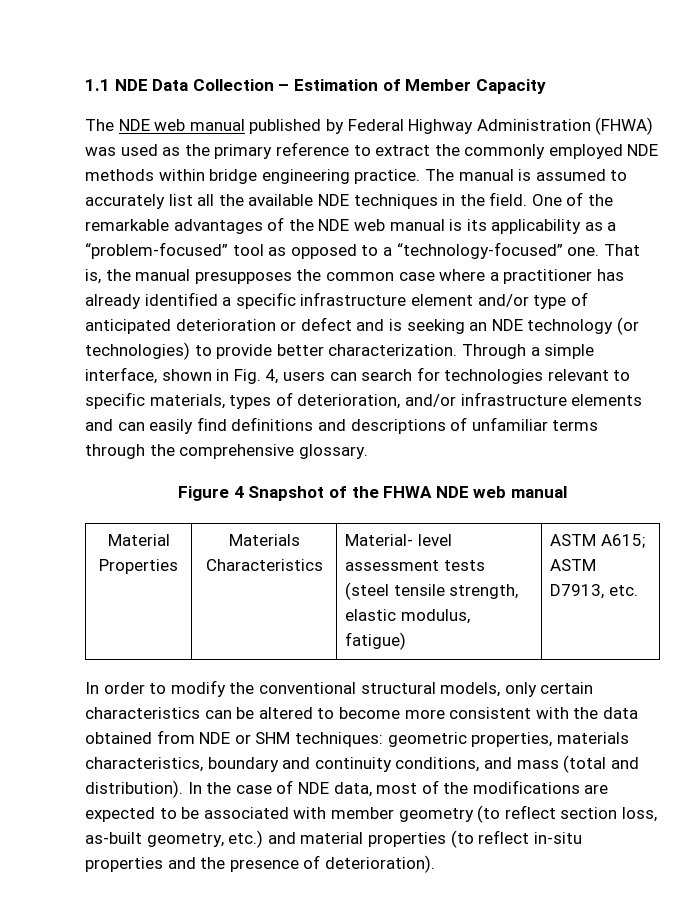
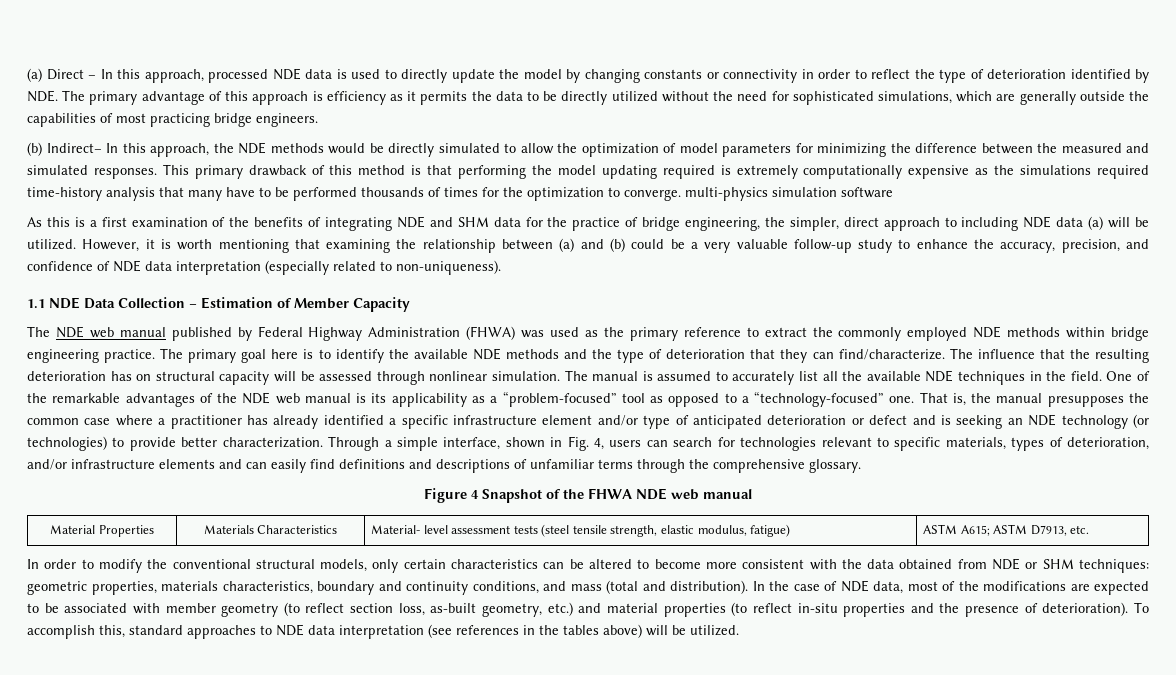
+ (a) Direct – In this approach, processed NDE data is used to directly update the model by changing constants or connectivity in order to reflect the type of deterioration identified by NDE. The primary advantage of this approach is efficiency as it permits the data to be directly utilized without the need for sophisticated simulations, which are generally outside the capabilities of most practicing bridge engineers.
+ (b) Indirect– In this approach, the NDE methods would be directly simulated to allow the optimization of model parameters for minimizing the difference between the measured and simulated responses. This primary drawback of this method is that performing the model updating required is extremely computationally expensive as the simulations required time-history analysis that many have to be performed thousands of times for the optimization to converge. multi-physics simulation software
+ As this is a first examination of the benefits of integrating NDE and SHM data for the practice of bridge engineering, the simpler, direct approach to including NDE data (a) will be utilized. However, it is worth mentioning that examining the relationship between (a) and (b) could be a very valuable follow-up study to enhance the accuracy, precision, and confidence of NDE data interpretation (especially related to non-uniqueness).
- The manual is assumed to accurately list all the available NDE techniques in the field.
+ The primary goal here is to identify the available NDE methods and the type of deterioration that they can find/characterize. The influence that the resulting deterioration has on structural capacity will be assessed through nonlinear simulation. The manual is assumed to accurately list all the available NDE techniques in the field.
+ To accomplish this, standard approaches to NDE data interpretation (see references in the tables above) will be utilized.

